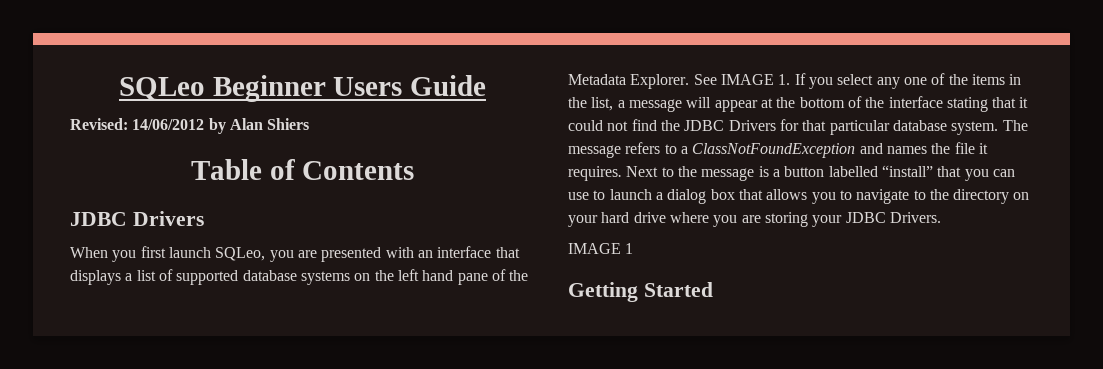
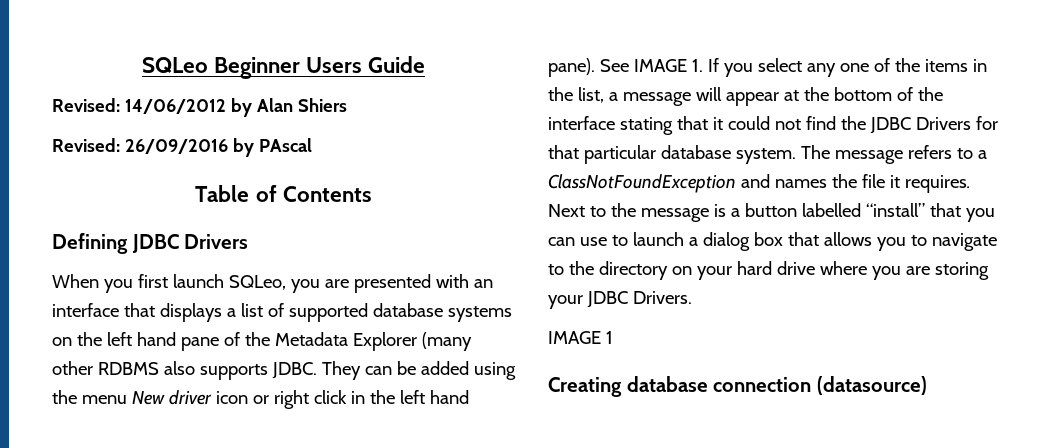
+ Revised: 26/09/2016 by PAscal
  Table of Contents
- JDBC Drivers
+ Defining JDBC Drivers
- When you first launch SQLeo, you are presented with an interface that displays a list of supported database systems on the left hand pane of the Metadata Explorer.
+ When you first launch SQLeo, you are presented with an interface that displays a list of supported database systems on the left hand pane of the Metadata Explorer (many other RDBMS also supports JDBC. They can be added using the menu New driver icon or right click in the left hand pane).
- Getting Started
+ Creating database connection (datasource)

